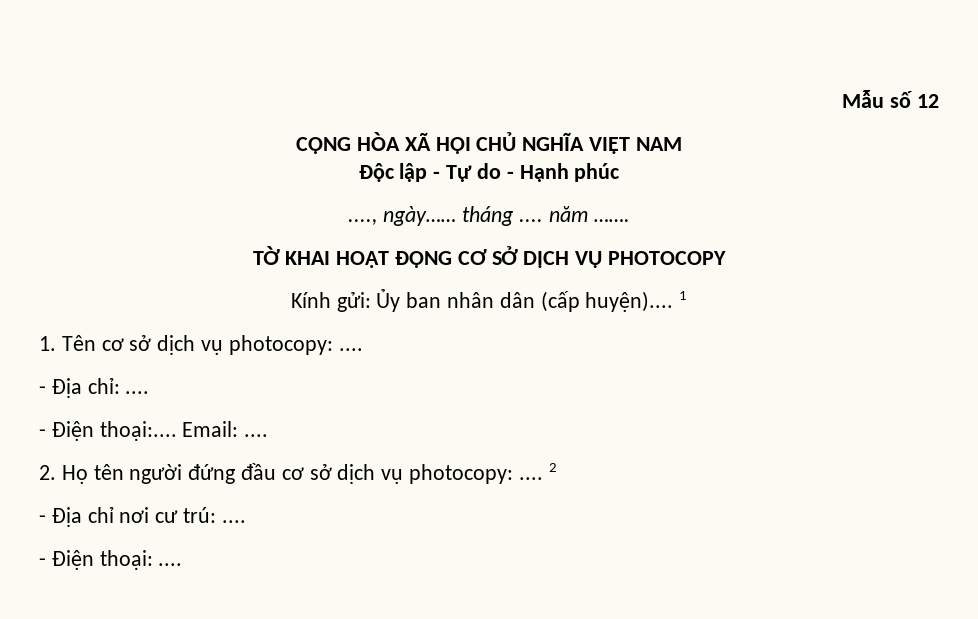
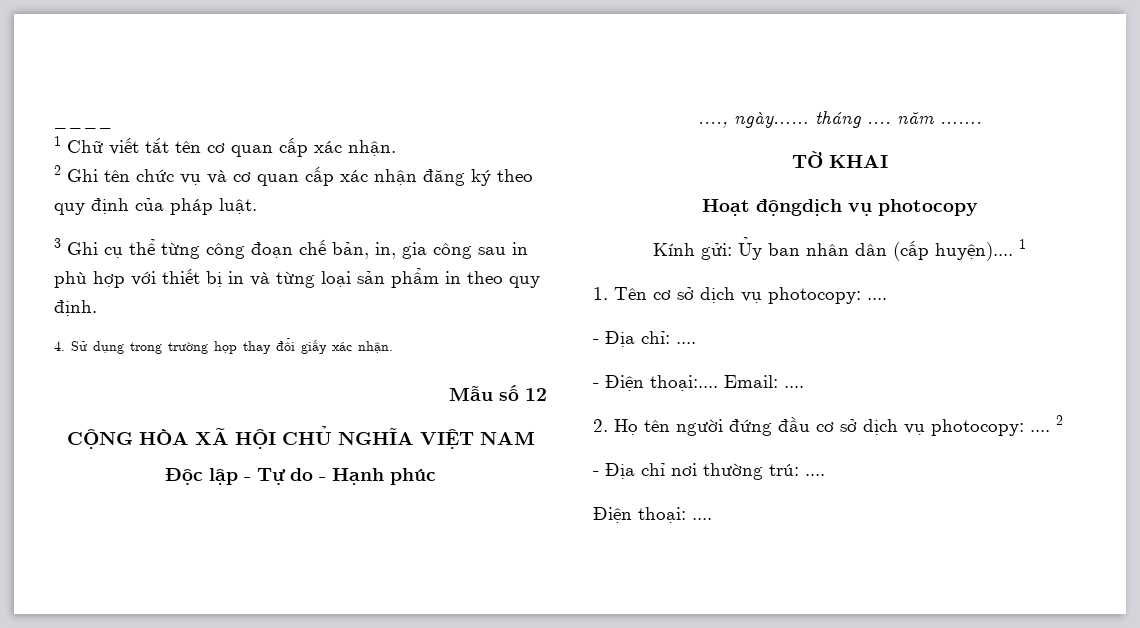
+ ____
+ 1 Chữ viết tắt tên cơ quan cấp xác nhận.
+ 2 Ghi tên chức vụ và cơ quan cấp xác nhận đăng ký theo quy định của pháp luật.
+ 3 Ghi cụ thể từng công đoạn chế bản, in, gia công sau in phù hợp với thiết bị in và từng loại sản phẩm in theo quy định.
+ 4. Sử dụng trong trường họp thay đổi giấy xác nhận.
- TỜ KHAI HOẠT ĐỘNG CƠ SỞ DỊCH VỤ PHOTOCOPY
+ TỜ KHAI
+ Hoạt độngdịch vụ photocopy
- - Địa chỉ nơi cư trú: ....
+ - Địa chỉ nơi thường trú: ....
- - Điện thoại: ....
+ Điện thoại: ....

